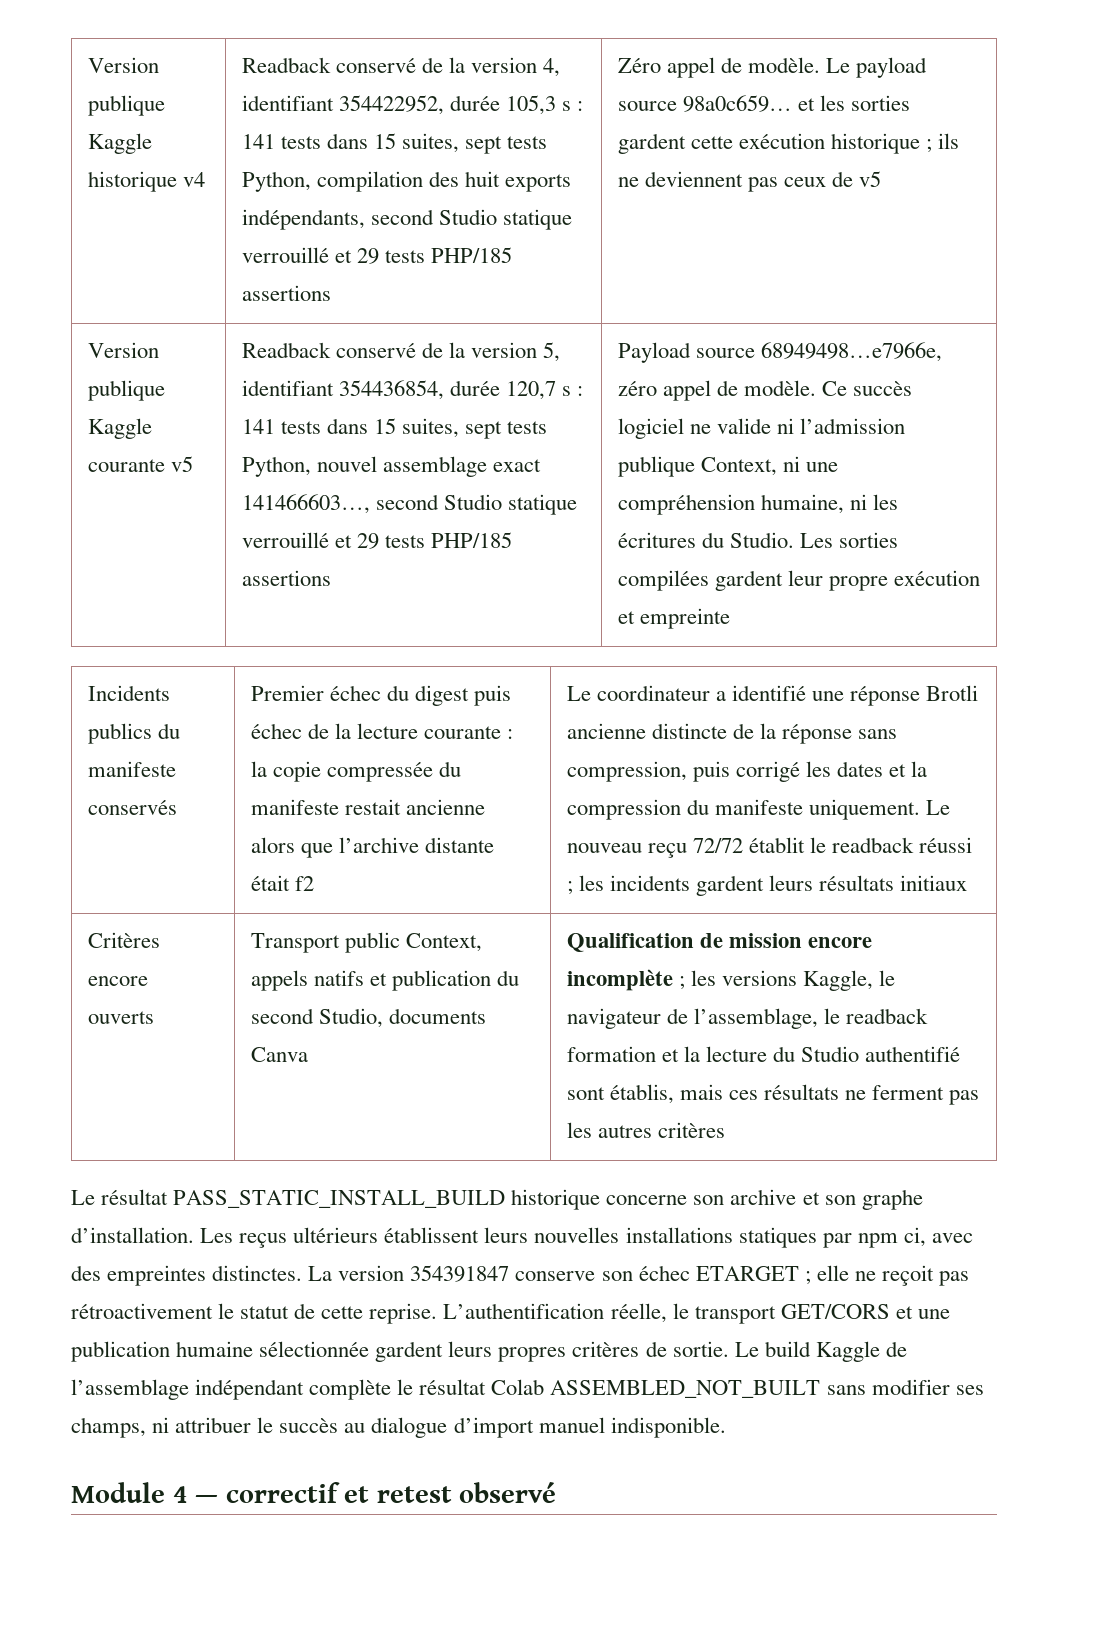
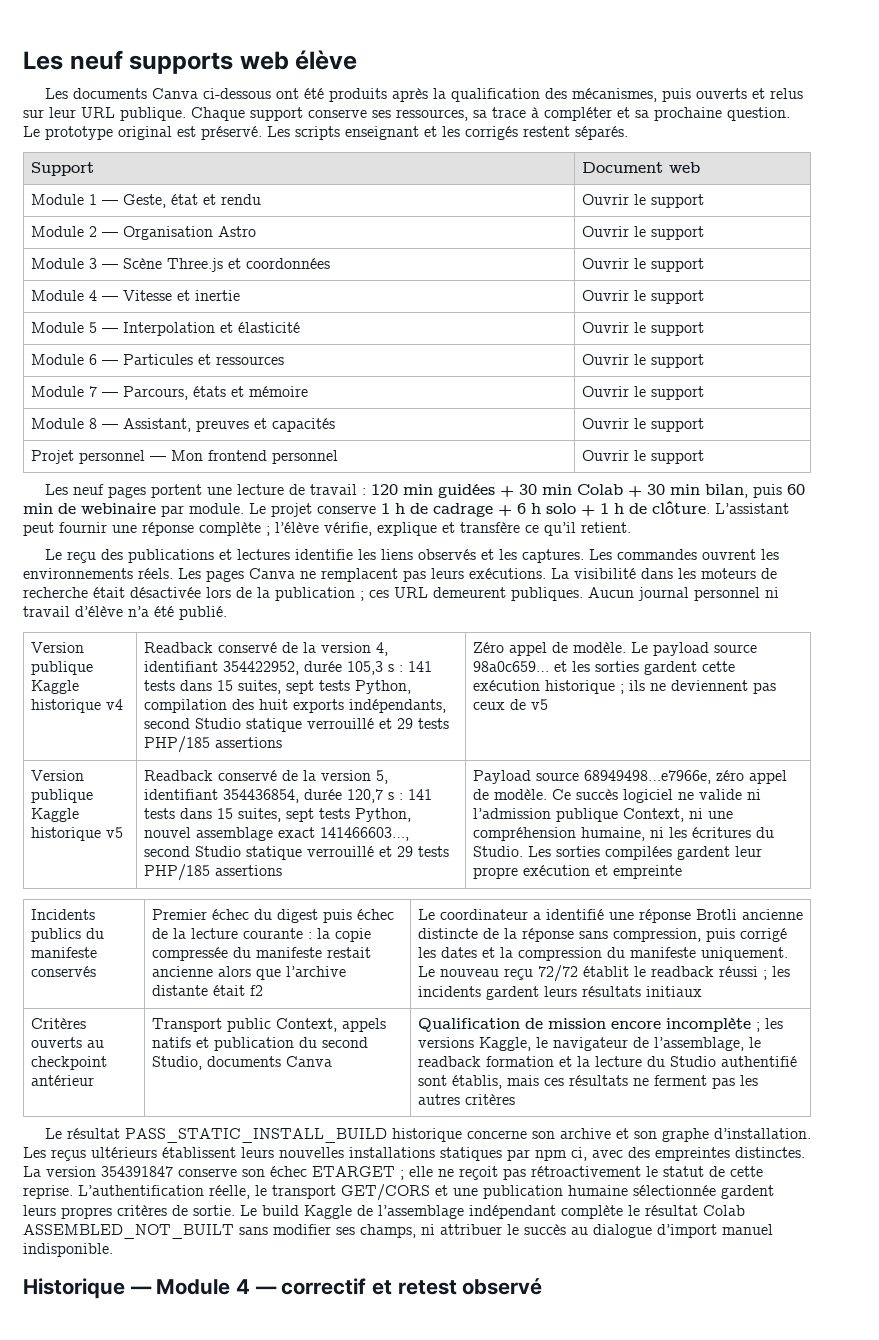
+ Les neuf supports web élève
+ Les documents Canva ci-dessous ont été produits après la qualification des mécanismes, puis ouverts et relus sur leur URL publique. Chaque support conserve ses ressources, sa trace à compléter et sa prochaine question. Le prototype original est préservé. Les scripts enseignant et les corrigés restent séparés.
+ Support | Document web
+ Module 1 — Geste, état et rendu | Ouvrir le support
+ Module 2 — Organisation Astro | Ouvrir le support
+ Module 3 — Scène Three.js et coordonnées | Ouvrir le support
+ Module 4 — Vitesse et inertie | Ouvrir le support
+ Module 5 — Interpolation et élasticité | Ouvrir le support
+ Module 6 — Particules et ressources | Ouvrir le support
+ Module 7 — Parcours, états et mémoire | Ouvrir le support
+ Module 8 — Assistant, preuves et capacités | Ouvrir le support
+ Projet personnel — Mon frontend personnel | Ouvrir le support
+ Les neuf pages portent une lecture de travail : 120 min guidées + 30 min Colab + 30 min bilan, puis 60 min de webinaire par module. Le projet conserve 1 h de cadrage + 6 h solo + 1 h de clôture. L’assistant peut fournir une réponse complète ; l’élève vérifie, explique et transfère ce qu’il retient.
+ Le reçu des publications et lectures identifie les liens observés et les captures. Les commandes ouvrent les environnements réels. Les pages Canva ne remplacent pas leurs exécutions. La visibilité dans les moteurs de recherche était désactivée lors de la publication ; ces URL demeurent publiques. Aucun journal personnel ni travail d’élève n’a été publié.
- Version publique Kaggle courante v5
+ Version publique Kaggle historique v5
- Critères encore ouverts
+ Critères ouverts au checkpoint antérieur
- Module 4 — correctif et retest observé
+ Historique — Module 4 — correctif et retest observé

